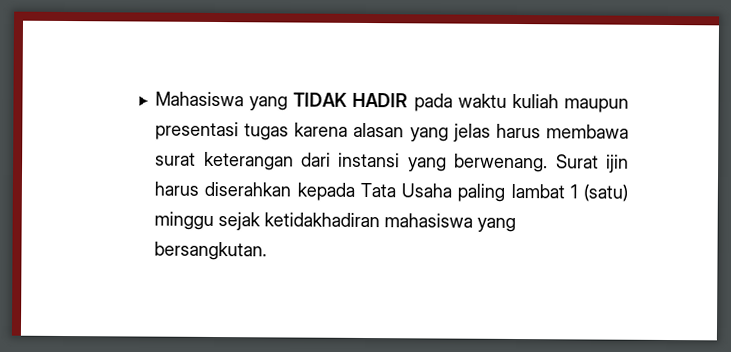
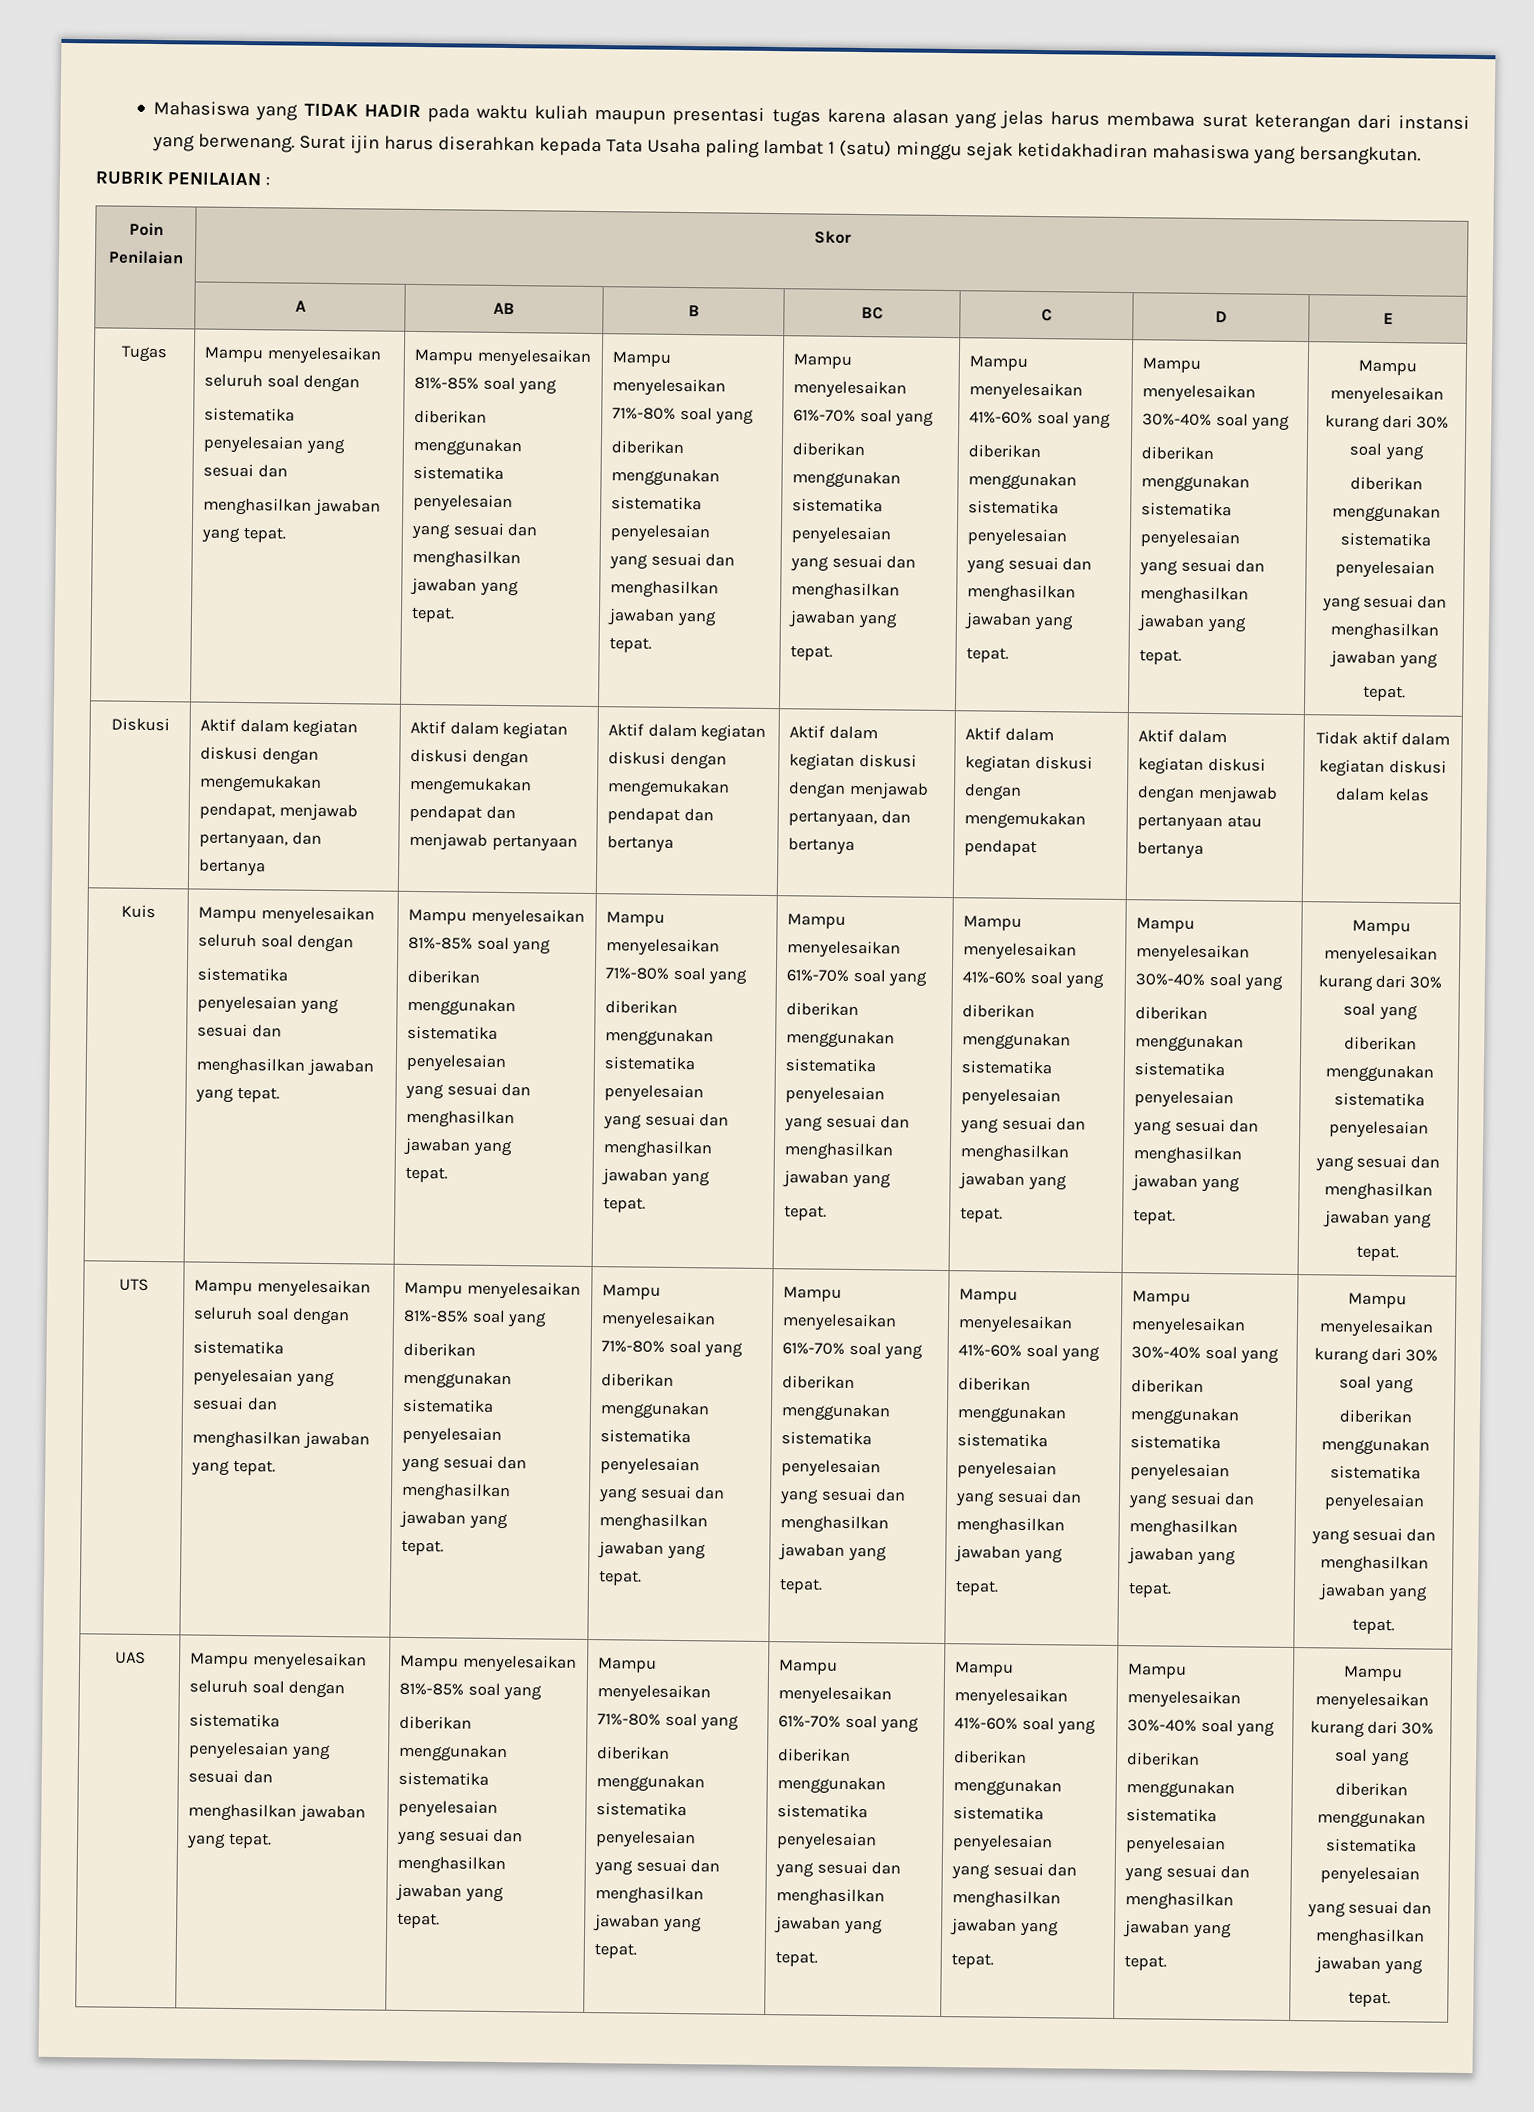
+ RUBRIK PENILAIAN :
+ Poin Penilaian | Skor
+ | A | AB | B | BC | C | D | E
+ Tugas | Mampu menyelesaikan seluruh soal dengan
+ sistematika penyelesaian yang sesuai dan
+ menghasilkan jawaban yang tepat. | Mampu menyelesaikan 81%-85% soal yang
+ diberikan menggunakan sistematika penyelesaian
+ yang sesuai dan menghasilkan jawaban yang
+ tepat. | Mampu menyelesaikan 71%-80% soal yang
+ diberikan menggunakan sistematika penyelesaian
+ yang sesuai dan menghasilkan jawaban yang
+ tepat. | Mampu menyelesaikan 61%-70% soal yang
+ diberikan menggunakan sistematika penyelesaian
+ yang sesuai dan menghasilkan jawaban yang
+ tepat. | Mampu menyelesaikan 41%-60% soal yang
+ diberikan menggunakan sistematika penyelesaian
+ yang sesuai dan menghasilkan jawaban yang
+ tepat. | Mampu menyelesaikan 30%-40% soal yang
+ diberikan menggunakan sistematika penyelesaian
+ yang sesuai dan menghasilkan jawaban yang
+ tepat. | Mampu menyelesaikan kurang dari 30% soal yang
+ diberikan menggunakan sistematika penyelesaian
+ yang sesuai dan menghasilkan jawaban yang
+ tepat.
+ Diskusi | Aktif dalam kegiatan diskusi dengan mengemukakan pendapat, menjawab pertanyaan, dan bertanya | Aktif dalam kegiatan diskusi dengan mengemukakan pendapat dan menjawab pertanyaan | Aktif dalam kegiatan diskusi dengan mengemukakan pendapat dan bertanya | Aktif dalam kegiatan diskusi dengan menjawab pertanyaan, dan bertanya | Aktif dalam kegiatan diskusi dengan mengemukakan pendapat | Aktif dalam kegiatan diskusi dengan menjawab pertanyaan atau bertanya | Tidak aktif dalam kegiatan diskusi dalam kelas
+ Kuis | Mampu menyelesaikan seluruh soal dengan
+ sistematika penyelesaian yang sesuai dan
+ menghasilkan jawaban yang tepat. | Mampu menyelesaikan 81%-85% soal yang
+ diberikan menggunakan sistematika penyelesaian
+ yang sesuai dan menghasilkan jawaban yang
+ tepat. | Mampu menyelesaikan 71%-80% soal yang
+ diberikan menggunakan sistematika penyelesaian
+ yang sesuai dan menghasilkan jawaban yang
+ tepat. | Mampu menyelesaikan 61%-70% soal yang
+ diberikan menggunakan sistematika penyelesaian
+ yang sesuai dan menghasilkan jawaban yang
+ tepat. | Mampu menyelesaikan 41%-60% soal yang
+ diberikan menggunakan sistematika penyelesaian
+ yang sesuai dan menghasilkan jawaban yang
+ tepat. | Mampu menyelesaikan 30%-40% soal yang
+ diberikan menggunakan sistematika penyelesaian
+ yang sesuai dan menghasilkan jawaban yang
+ tepat. | Mampu menyelesaikan kurang dari 30% soal yang
+ diberikan menggunakan sistematika penyelesaian
+ yang sesuai dan menghasilkan jawaban yang
+ tepat.
+ UTS | Mampu menyelesaikan seluruh soal dengan
+ sistematika penyelesaian yang sesuai dan
+ menghasilkan jawaban yang tepat. | Mampu menyelesaikan 81%-85% soal yang
+ diberikan menggunakan sistematika penyelesaian
+ yang sesuai dan menghasilkan jawaban yang
+ tepat. | Mampu menyelesaikan 71%-80% soal yang
+ diberikan menggunakan sistematika penyelesaian
+ yang sesuai dan menghasilkan jawaban yang
+ tepat. | Mampu menyelesaikan 61%-70% soal yang
+ diberikan menggunakan sistematika penyelesaian
+ yang sesuai dan menghasilkan jawaban yang
+ tepat. | Mampu menyelesaikan 41%-60% soal yang
+ diberikan menggunakan sistematika penyelesaian
+ yang sesuai dan menghasilkan jawaban yang
+ tepat. | Mampu menyelesaikan 30%-40% soal yang
+ diberikan menggunakan sistematika penyelesaian
+ yang sesuai dan menghasilkan jawaban yang
+ tepat. | Mampu menyelesaikan kurang dari 30% soal yang
+ diberikan menggunakan sistematika penyelesaian
+ yang sesuai dan menghasilkan jawaban yang
+ tepat.
+ UAS | Mampu menyelesaikan seluruh soal dengan
+ sistematika penyelesaian yang sesuai dan
+ menghasilkan jawaban yang tepat. | Mampu menyelesaikan 81%-85% soal yang
+ diberikan menggunakan sistematika penyelesaian
+ yang sesuai dan menghasilkan jawaban yang
+ tepat. | Mampu menyelesaikan 71%-80% soal yang
+ diberikan menggunakan sistematika penyelesaian
+ yang sesuai dan menghasilkan jawaban yang
+ tepat. | Mampu menyelesaikan 61%-70% soal yang
+ diberikan menggunakan sistematika penyelesaian
+ yang sesuai dan menghasilkan jawaban yang
+ tepat. | Mampu menyelesaikan 41%-60% soal yang
+ diberikan menggunakan sistematika penyelesaian
+ yang sesuai dan menghasilkan jawaban yang
+ tepat. | Mampu menyelesaikan 30%-40% soal yang
+ diberikan menggunakan sistematika penyelesaian
+ yang sesuai dan menghasilkan jawaban yang
+ tepat. | Mampu menyelesaikan kurang dari 30% soal yang
+ diberikan menggunakan sistematika penyelesaian
+ yang sesuai dan menghasilkan jawaban yang
+ tepat.

